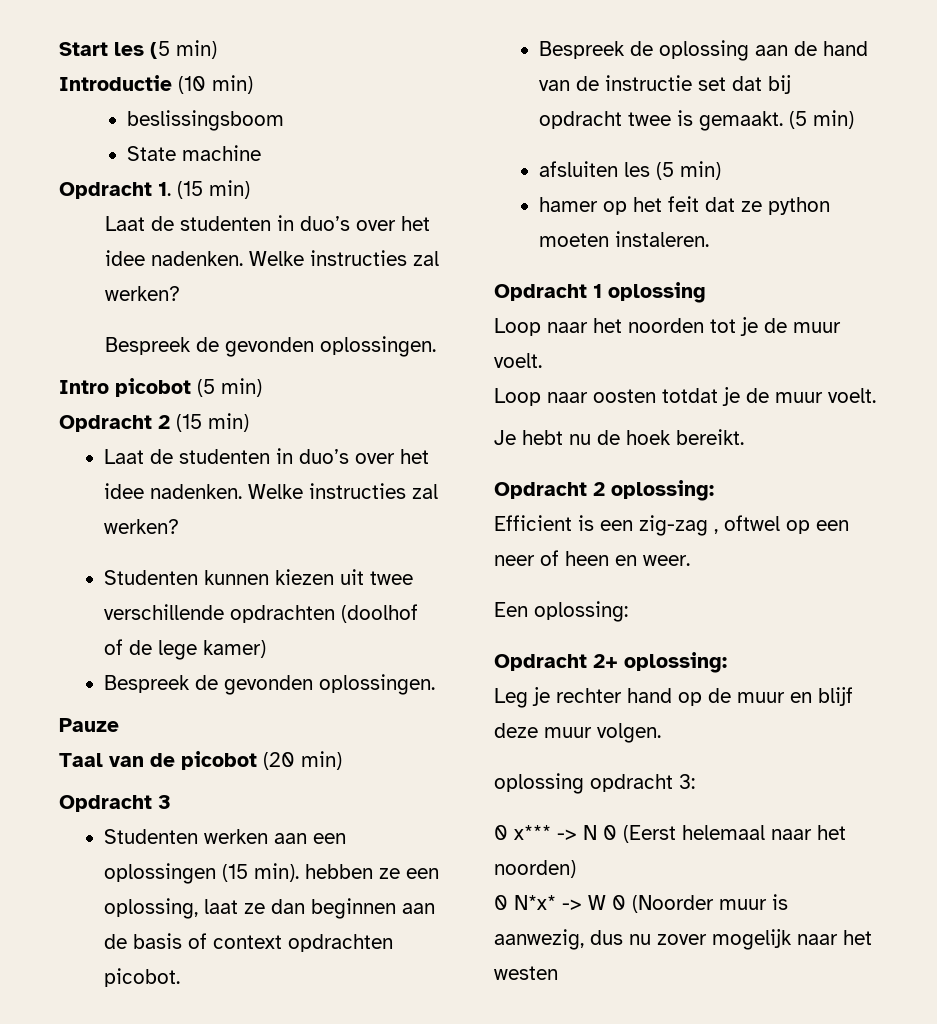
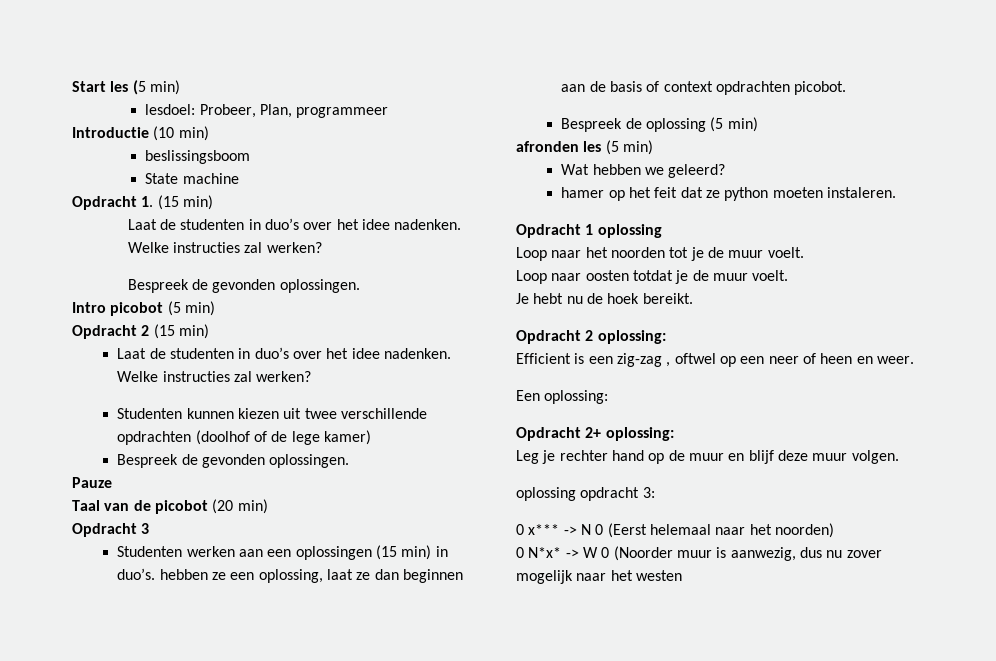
+ lesdoel: Probeer, Plan, programmeer
- Studenten werken aan een oplossingen (15 min). hebben ze een oplossing, laat ze dan beginnen aan de basis of context opdrachten picobot.
+ Studenten werken aan een oplossingen (15 min) in duo’s. hebben ze een oplossing, laat ze dan beginnen aan de basis of context opdrachten picobot.
- Bespreek de oplossing aan de hand van de instructie set dat bij opdracht twee is gemaakt. (5 min)
- afsluiten les (5 min)
+ Bespreek de oplossing (5 min)
+ afronden les (5 min)
+ Wat hebben we geleerd?

